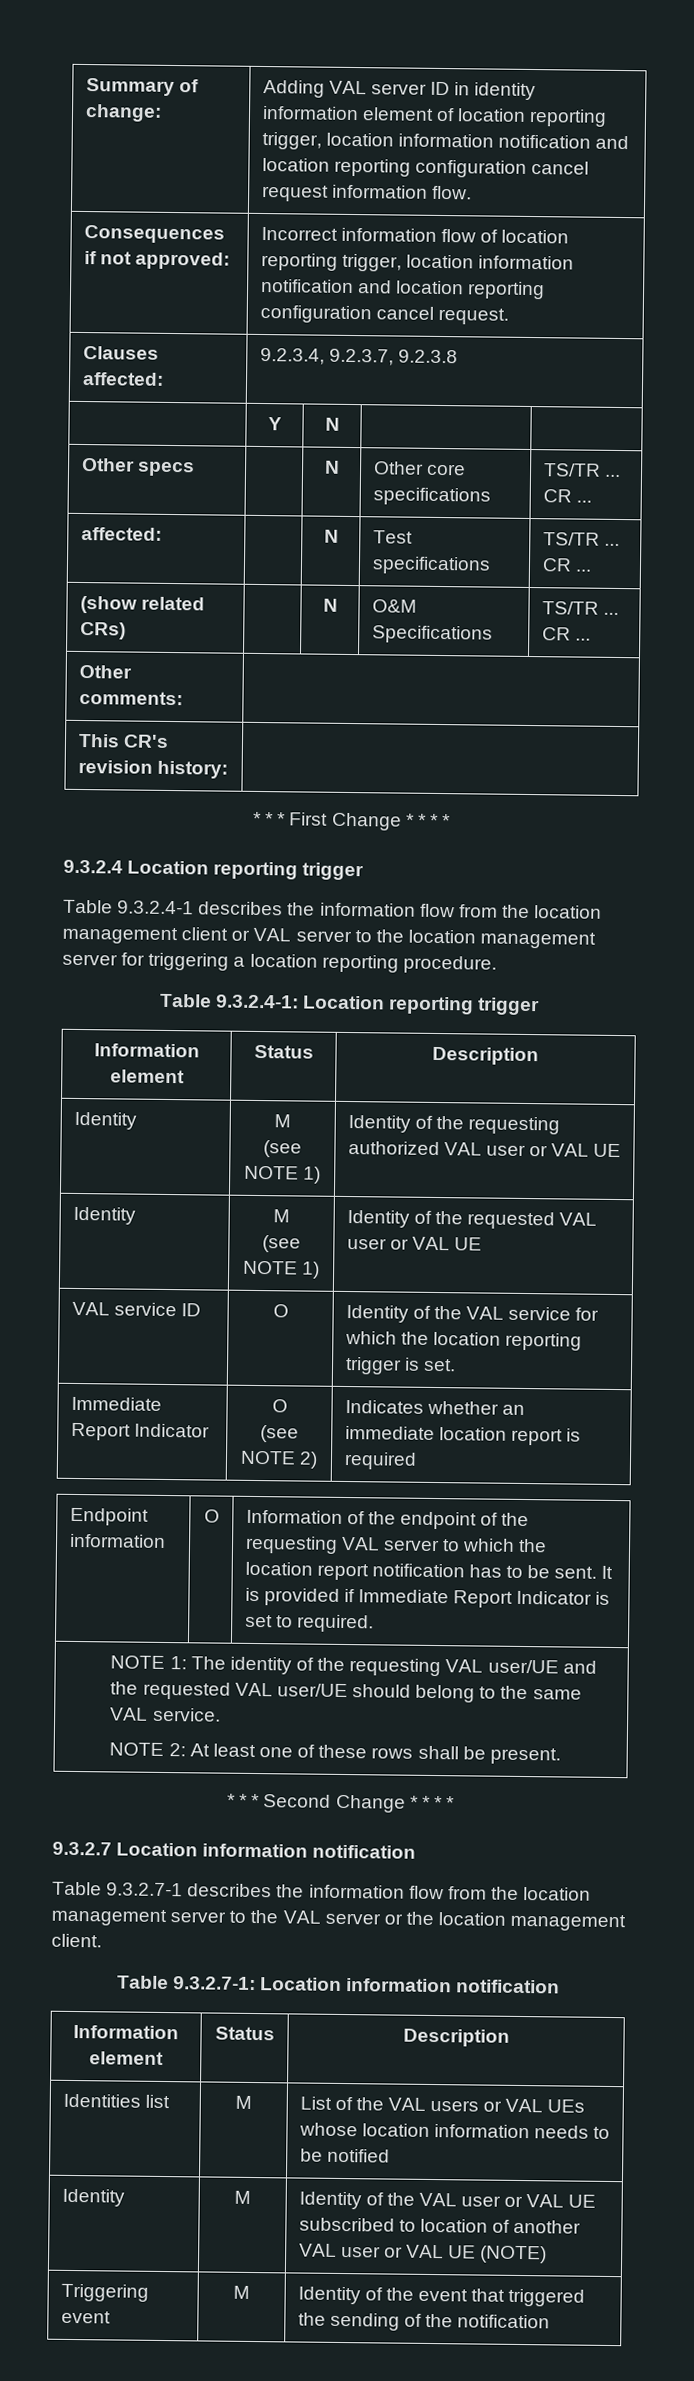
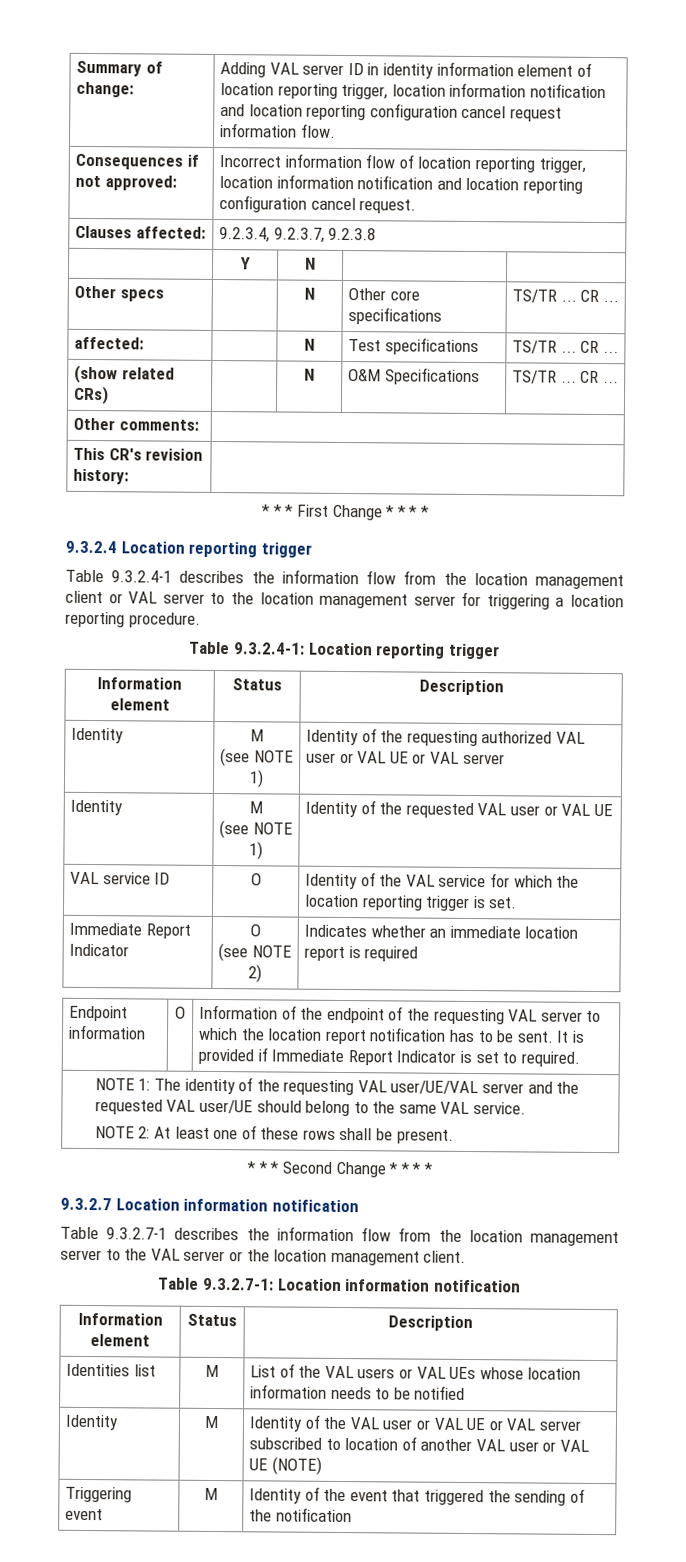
  Table 9.3.2.4-1: Location reporting trigger
  Information element | Status | Description
  Identity | M
- (see NOTE 1) | Identity of the requesting authorized VAL user or VAL UE
+ (see NOTE 1) | Identity of the requesting authorized VAL user or VAL UE or VAL server
- NOTE 1: The identity of the requesting VAL user/UE and the requested VAL user/UE should belong to the same VAL service.
+ NOTE 1: The identity of the requesting VAL user/UE/VAL server and the requested VAL user/UE should belong to the same VAL service.
- Identity | M | Identity of the VAL user or VAL UE subscribed to location of another VAL user or VAL UE (NOTE)
+ Identity | M | Identity of the VAL user or VAL UE or VAL server subscribed to location of another VAL user or VAL UE (NOTE)

